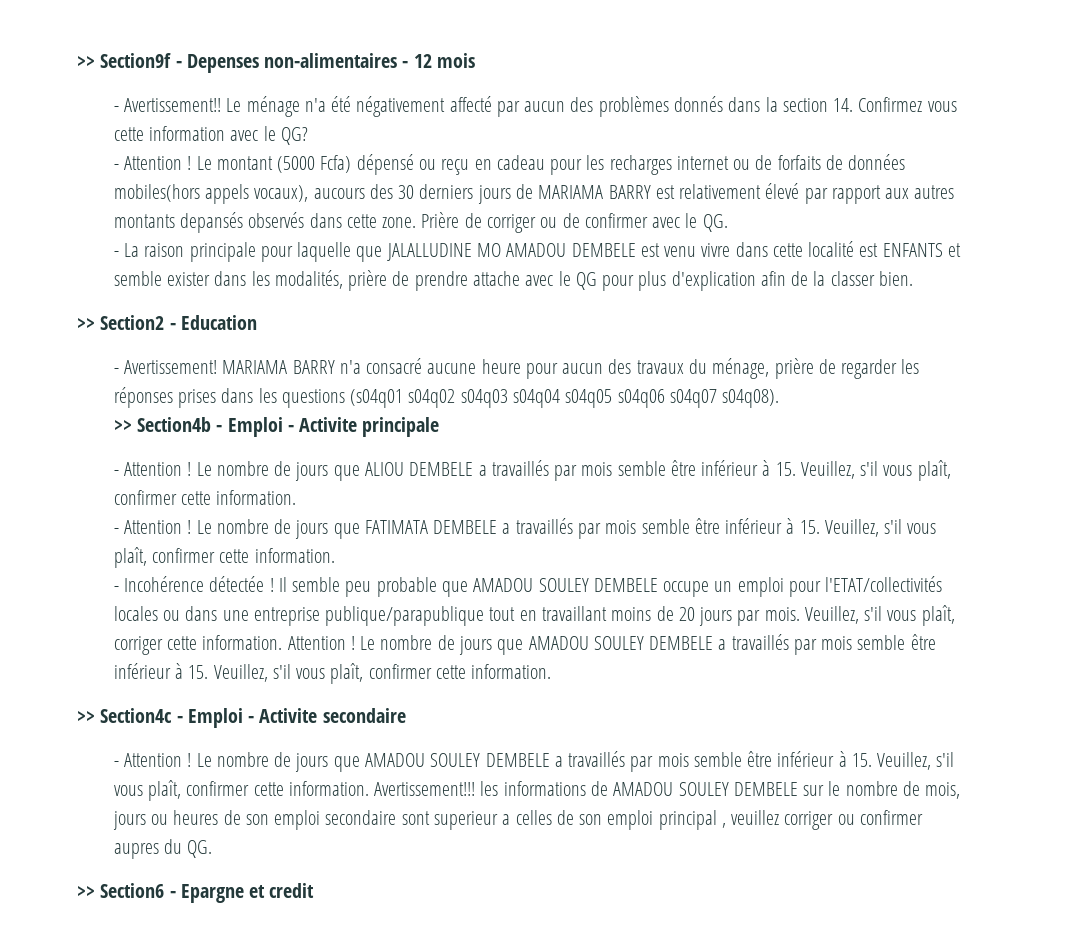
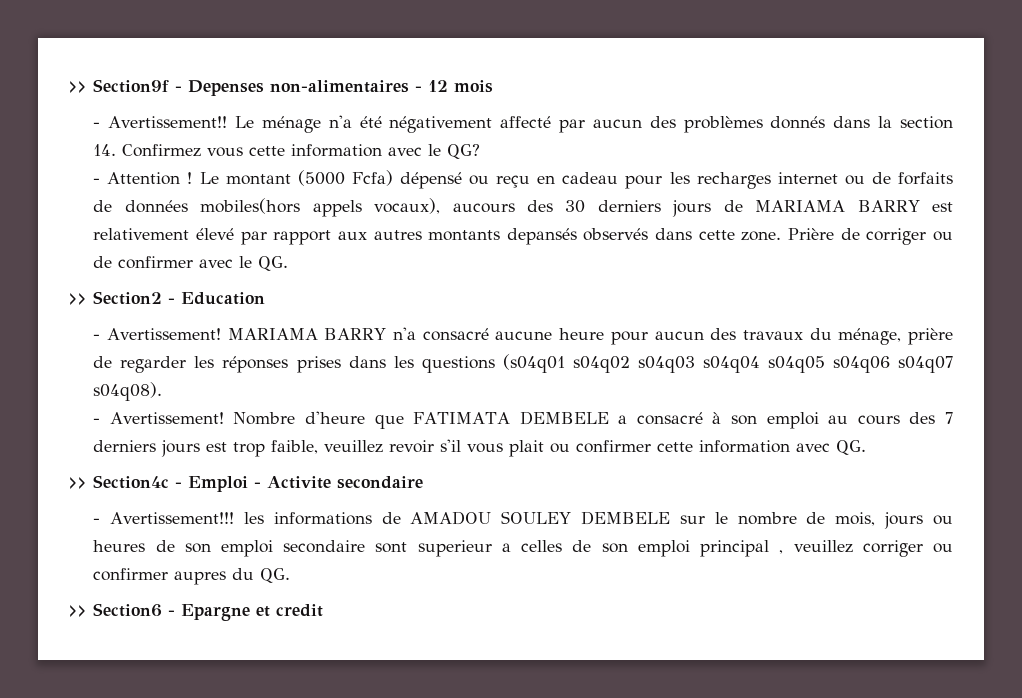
- - La raison principale pour laquelle que JALALLUDINE MO AMADOU DEMBELE est venu vivre dans cette localité est ENFANTS et semble exister dans les modalités, prière de prendre attache avec le QG pour plus d'explication afin de la classer bien.
- >> Section4b - Emploi - Activite principale
- - Attention ! Le nombre de jours que ALIOU DEMBELE a travaillés par mois semble être inférieur à 15. Veuillez, s'il vous plaît, confirmer cette information.
- - Attention ! Le nombre de jours que FATIMATA DEMBELE a travaillés par mois semble être inférieur à 15. Veuillez, s'il vous plaît, confirmer cette information.
- - Incohérence détectée ! Il semble peu probable que AMADOU SOULEY DEMBELE occupe un emploi pour l'ETAT/collectivités locales ou dans une entreprise publique/parapublique tout en travaillant moins de 20 jours par mois. Veuillez, s'il vous plaît, corriger cette information. Attention ! Le nombre de jours que AMADOU SOULEY DEMBELE a travaillés par mois semble être inférieur à 15. Veuillez, s'il vous plaît, confirmer cette information.
+ - Avertissement! Nombre d'heure que FATIMATA DEMBELE a consacré à son emploi au cours des 7 derniers jours est trop faible, veuillez revoir s'il vous plait ou confirmer cette information avec QG.
- - Attention ! Le nombre de jours que AMADOU SOULEY DEMBELE a travaillés par mois semble être inférieur à 15. Veuillez, s'il vous plaît, confirmer cette information. Avertissement!!! les informations de AMADOU SOULEY DEMBELE sur le nombre de mois, jours ou heures de son emploi secondaire sont superieur a celles de son emploi principal , veuillez corriger ou confirmer aupres du QG.
+ - Avertissement!!! les informations de AMADOU SOULEY DEMBELE sur le nombre de mois, jours ou heures de son emploi secondaire sont superieur a celles de son emploi principal , veuillez corriger ou confirmer aupres du QG.

